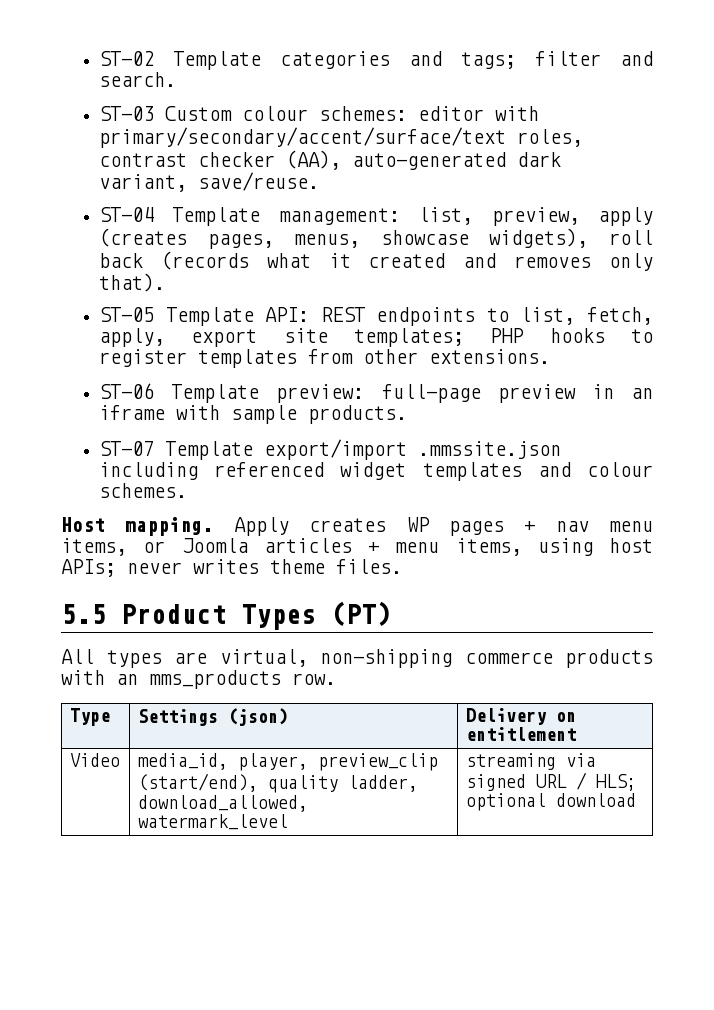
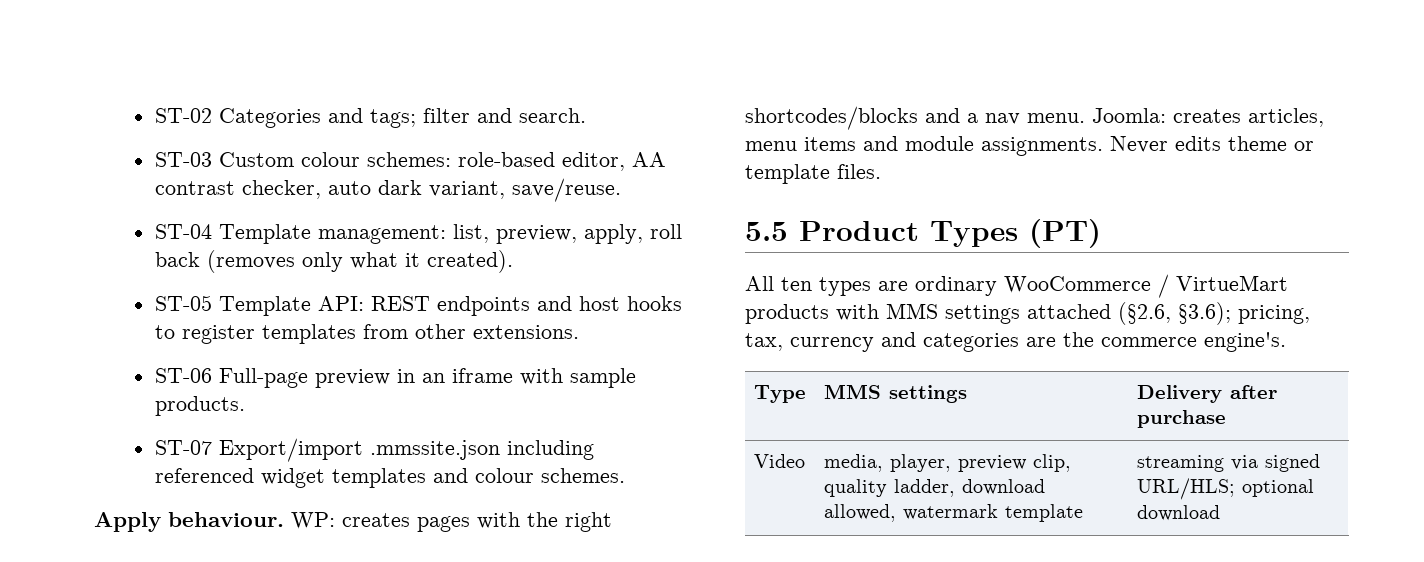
- ST-02 Template categories and tags; filter and search.
+ ST-02 Categories and tags; filter and search.
- ST-03 Custom colour schemes: editor with primary/secondary/accent/surface/text roles, contrast checker (AA), auto-generated dark variant, save/reuse.
+ ST-03 Custom colour schemes: role-based editor, AA contrast checker, auto dark variant, save/reuse.
- ST-04 Template management: list, preview, apply (creates pages, menus, showcase widgets), roll back (records what it created and removes only that).
+ ST-04 Template management: list, preview, apply, roll back (removes only what it created).
- ST-05 Template API: REST endpoints to list, fetch, apply, export site templates; PHP hooks to register templates from other extensions.
+ ST-05 Template API: REST endpoints and host hooks to register templates from other extensions.
- ST-06 Template preview: full-page preview in an iframe with sample products.
+ ST-06 Full-page preview in an iframe with sample products.
- ST-07 Template export/import .mmssite.json including referenced widget templates and colour schemes.
+ ST-07 Export/import .mmssite.json including referenced widget templates and colour schemes.
- Host mapping. Apply creates WP pages + nav menu items, or Joomla articles + menu items, using host APIs; never writes theme files.
+ Apply behaviour. WP: creates pages with the right shortcodes/blocks and a nav menu. Joomla: creates articles, menu items and module assignments. Never edits theme or template files.
- All types are virtual, non-shipping commerce products with an mms_products row.
+ All ten types are ordinary WooCommerce / VirtueMart products with MMS settings attached (§2.6, §3.6); pricing, tax, currency and categories are the commerce engine's.
- Type | Settings (json) | Delivery on entitlement
+ Type | MMS settings | Delivery after purchase
- Video | media_id, player, preview_clip (start/end), quality ladder, download_allowed, watermark_level | streaming via signed URL / HLS; optional download
+ Video | media, player, preview clip, quality ladder, download allowed, watermark template | streaming via signed URL/HLS; optional download

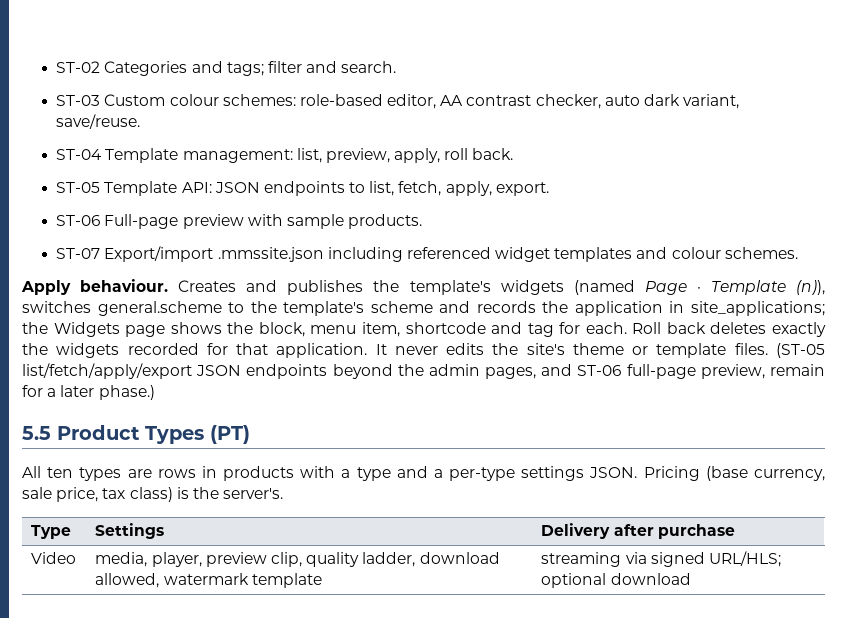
- ST-04 Template management: list, preview, apply, roll back (removes only what it created).
- ST-05 Template API: REST endpoints and host hooks to register templates from other extensions.
+ ST-04 Template management: list, preview, apply, roll back.
+ ST-05 Template API: JSON endpoints to list, fetch, apply, export.
- ST-06 Full-page preview in an iframe with sample products.
+ ST-06 Full-page preview with sample products.
- WP: creates pages with the right shortcodes/blocks and a nav menu. Joomla: creates articles, menu items and module assignments. Never edits theme or template files.
+ Creates and publishes the template's widgets (named Page · Template (n)), switches general.scheme to the template's scheme and records the application in site_applications; the Widgets page shows the block, menu item, shortcode and tag for each. Roll back deletes exactly the widgets recorded for that application. It never edits the site's theme or template files. (ST-05 list/fetch/apply/export JSON endpoints beyond the admin pages, and ST-06 full-page preview, remain for a later phase.)
- All ten types are ordinary WooCommerce / VirtueMart products with MMS settings attached (§2.6, §3.6); pricing, tax, currency and categories are the commerce engine's.
+ All ten types are rows in products with a type and a per-type settings JSON. Pricing (base currency, sale price, tax class) is the server's.
- Type | MMS settings | Delivery after purchase
+ Type | Settings | Delivery after purchase

